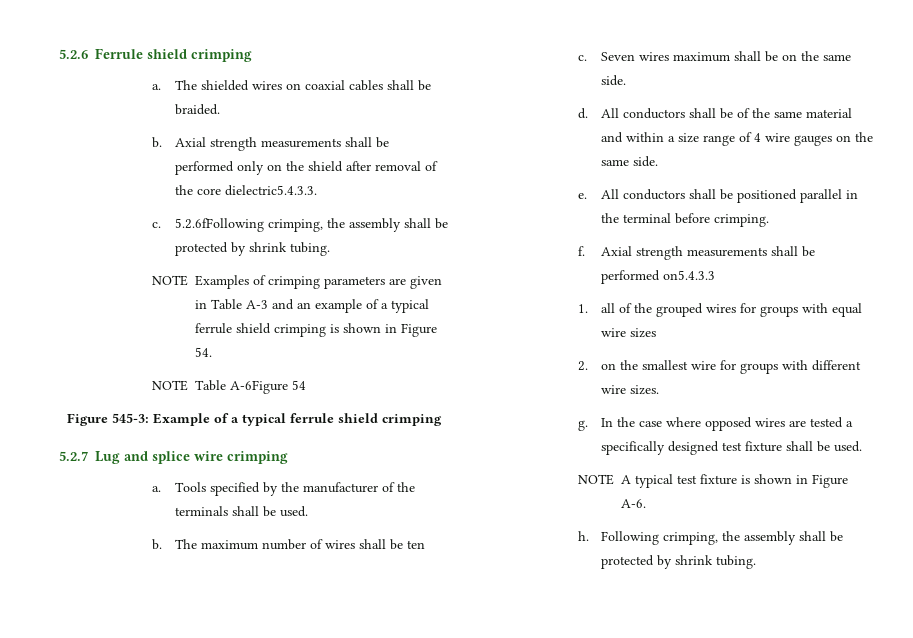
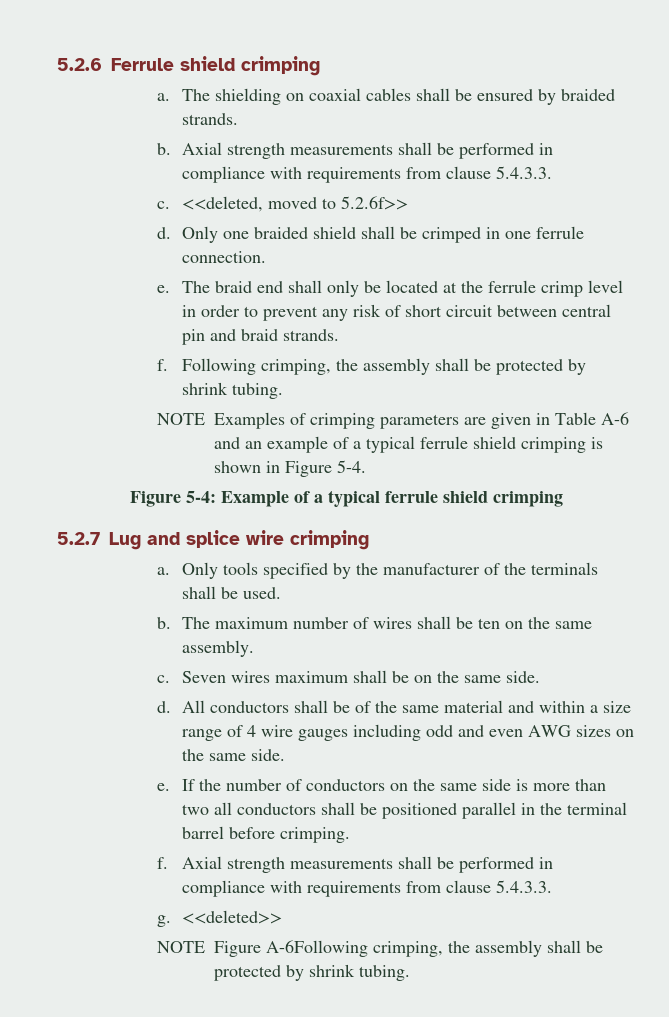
- The shielded wires on coaxial cables shall be braided.
+ The shielding on coaxial cables shall be ensured by braided strands.
- b. Axial strength measurements shall be performed only on the shield after removal of the core dielectric5.4.3.3.
- c. 5.2.6fFollowing crimping, the assembly shall be protected by shrink tubing.
+ b. Axial strength measurements shall be performed in compliance with requirements from clause 5.4.3.3.
+ c. <<deleted, moved to 5.2.6f>>
+ d. Only one braided shield shall be crimped in one ferrule connection.
+ e. The braid end shall only be located at the ferrule crimp level in order to prevent any risk of short circuit between central pin and braid strands.
+ f. Following crimping, the assembly shall be protected by shrink tubing.
- NOTE Examples of crimping parameters are given in Table A-3 and an example of a typical ferrule shield crimping is shown in Figure 54.
- NOTE Table A-6Figure 54
- Figure 545-3: Example of a typical ferrule shield crimping
+ NOTE Examples of crimping parameters are given in Table A-6 and an example of a typical ferrule shield crimping is shown in Figure 5-4.
+ Figure 5-4: Example of a typical ferrule shield crimping
- Tools specified by the manufacturer of the terminals shall be used.
+ Only tools specified by the manufacturer of the terminals shall be used.
- The maximum number of wires shall be ten
+ The maximum number of wires shall be ten on the same assembly.
- All conductors shall be of the same material and within a size range of 4 wire gauges on the same side.
+ All conductors shall be of the same material and within a size range of 4 wire gauges including odd and even AWG sizes on the same side.
- All conductors shall be positioned parallel in the terminal before crimping.
+ If the number of conductors on the same side is more than two all conductors shall be positioned parallel in the terminal barrel before crimping.
- f. Axial strength measurements shall be performed on5.4.3.3
- 1. all of the grouped wires for groups with equal wire sizes
- 2. on the smallest wire for groups with different wire sizes.
- g. In the case where opposed wires are tested a specifically designed test fixture shall be used.
- NOTE A typical test fixture is shown in Figure A-6.
- h. Following crimping, the assembly shall be protected by shrink tubing.
+ f. Axial strength measurements shall be performed in compliance with requirements from clause 5.4.3.3.
+ g. <<deleted>>
+ NOTE Figure A-6Following crimping, the assembly shall be protected by shrink tubing.

